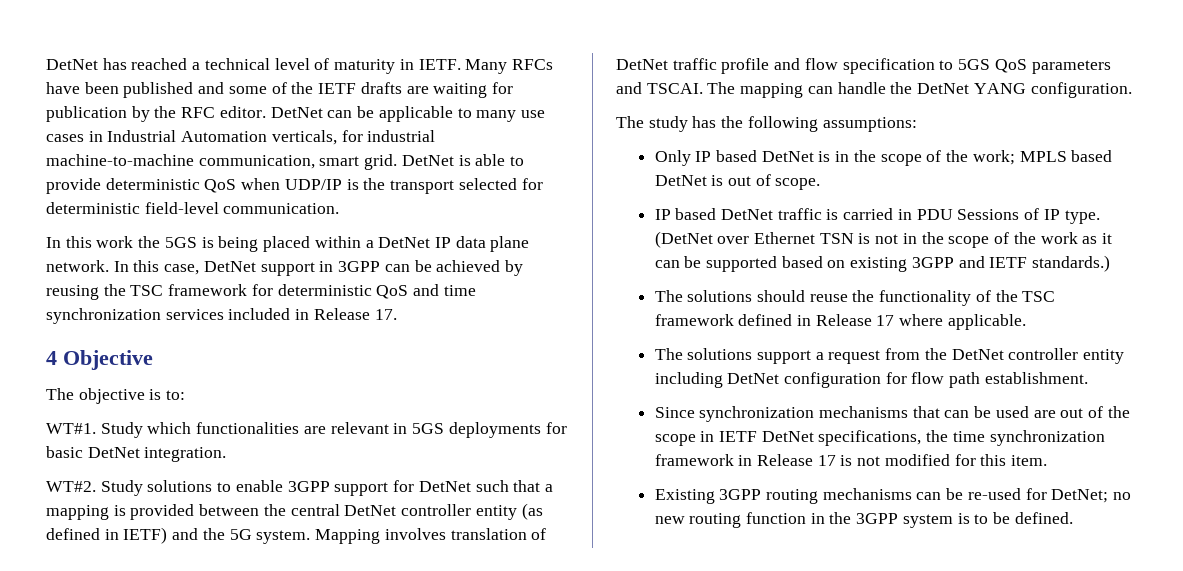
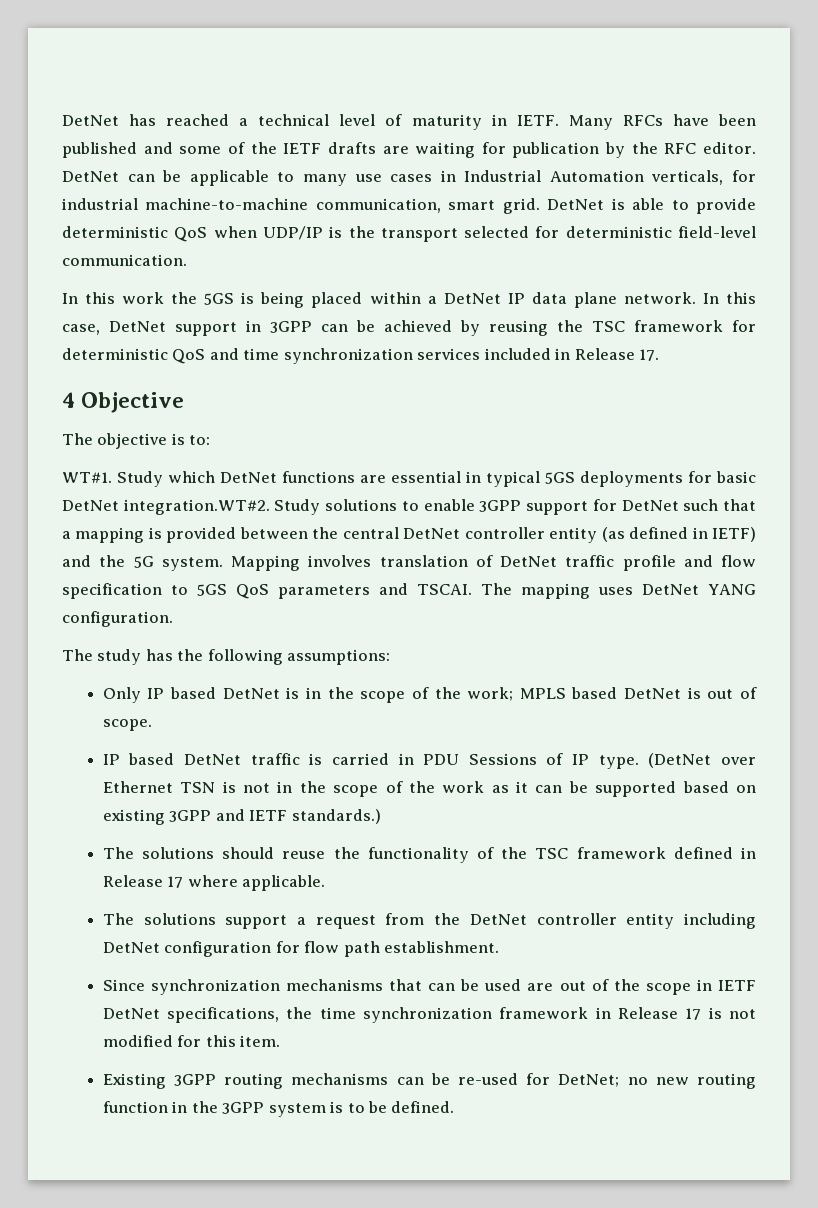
- Study which functionalities are relevant in 5GS deployments for basic DetNet integration.
- WT#2. Study solutions to enable 3GPP support for DetNet such that a mapping is provided between the central DetNet controller entity (as defined in IETF) and the 5G system.
+ Study which DetNet functions are essential in typical 5GS deployments for basic DetNet integration.WT#2. Study solutions to enable 3GPP support for DetNet such that a mapping is provided between the central DetNet controller entity (as defined in IETF) and the 5G system.
- The mapping can handle the DetNet YANG configuration.
+ The mapping uses DetNet YANG configuration.

